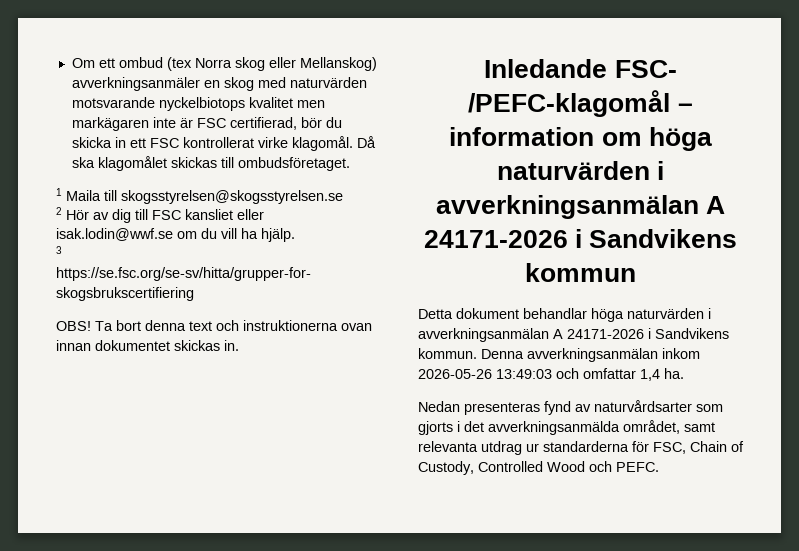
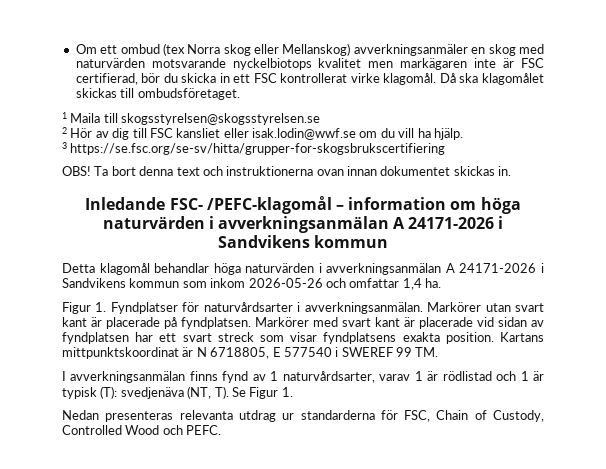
- Detta dokument behandlar höga naturvärden i avverkningsanmälan A 24171-2026 i Sandvikens kommun. Denna avverkningsanmälan inkom 2026-05-26 13:49:03 och omfattar 1,4 ha.
+ Detta klagomål behandlar höga naturvärden i avverkningsanmälan A 24171-2026 i Sandvikens kommun som inkom 2026-05-26 och omfattar 1,4 ha.
- Nedan presenteras fynd av naturvårdsarter som gjorts i det avverkningsanmälda området, samt relevanta utdrag ur standarderna för FSC, Chain of Custody, Controlled Wood och PEFC.
+ Figur 1. Fyndplatser för naturvårdsarter i avverkningsanmälan. Markörer utan svart kant är placerade på fyndplatsen. Markörer med svart kant är placerade vid sidan av fyndplatsen har ett svart streck som visar fyndplatsens exakta position. Kartans mittpunktskoordinat är N 6718805, E 577540 i SWEREF 99 TM.
+ I avverkningsanmälan finns fynd av 1 naturvårdsarter, varav 1 är rödlistad och 1 är typisk (T): svedjenäva (NT, T). Se Figur 1.
+ Nedan presenteras relevanta utdrag ur standarderna för FSC, Chain of Custody, Controlled Wood och PEFC.

